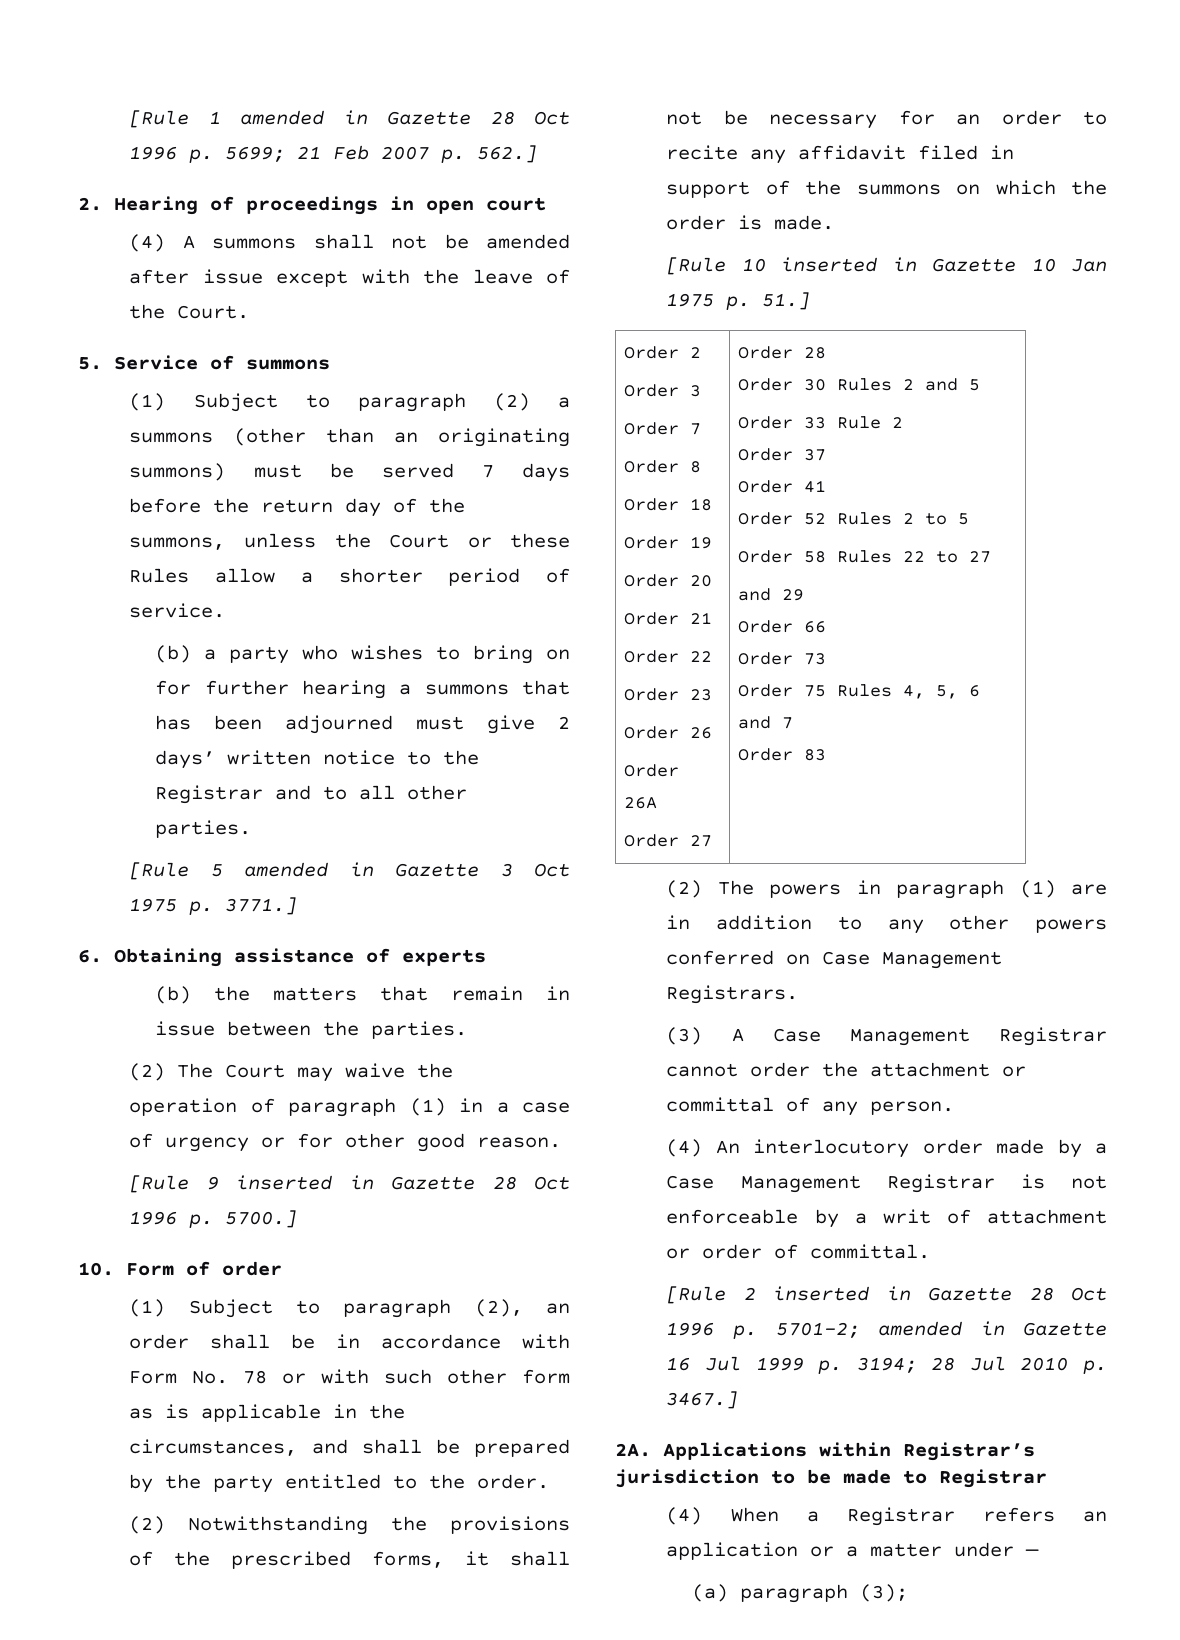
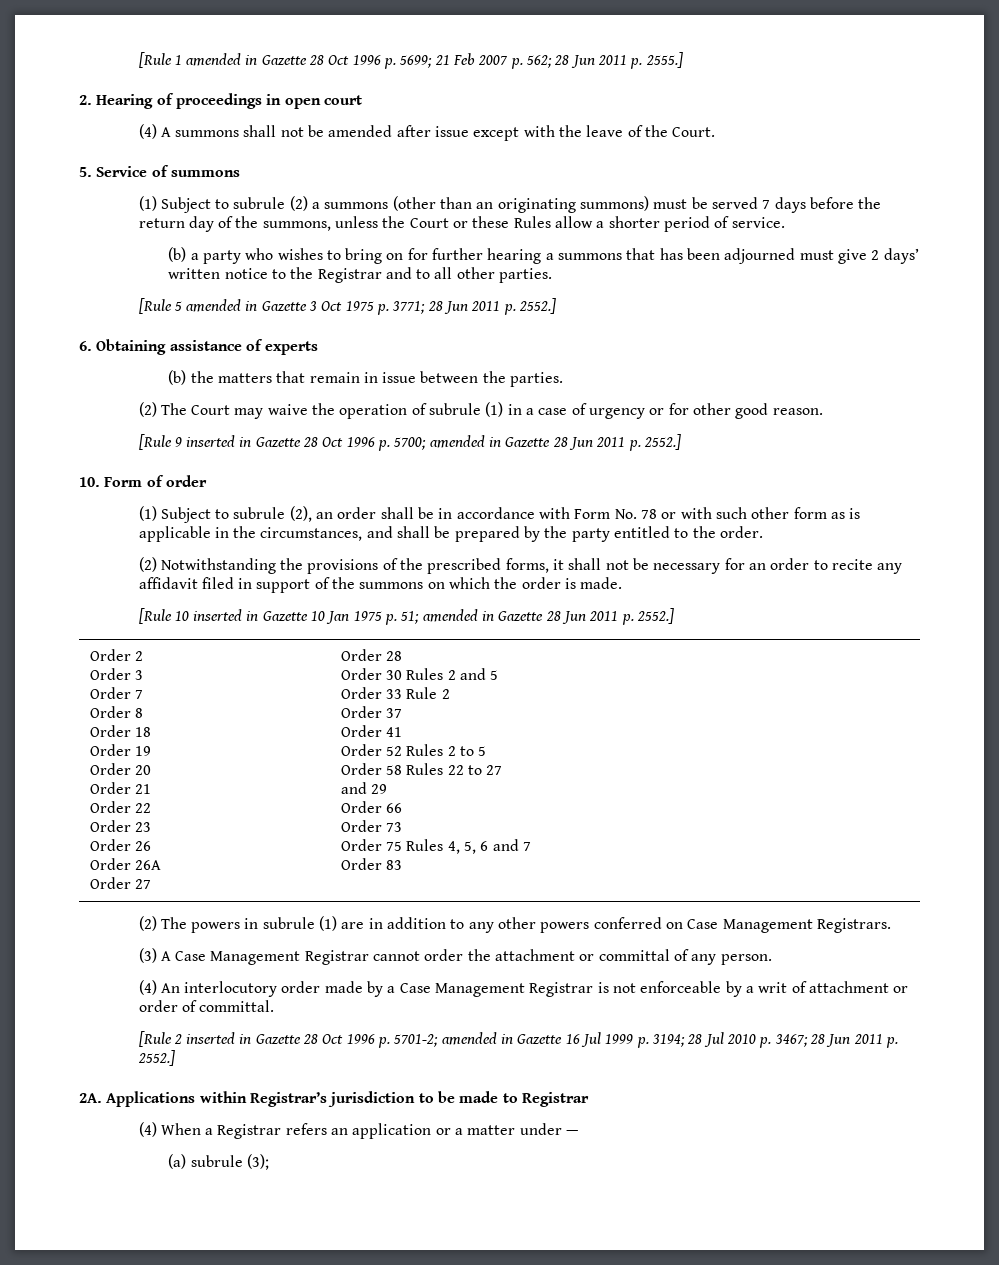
- [Rule 1 amended in Gazette 28 Oct 1996 p. 5699; 21 Feb 2007 p. 562.]
+ [Rule 1 amended in Gazette 28 Oct 1996 p. 5699; 21 Feb 2007 p. 562; 28 Jun 2011 p. 2555.]
- (1) Subject to paragraph (2) a summons (other than an originating summons) must be served 7 days before the return day of the summons, unless the Court or these Rules allow a shorter period of service.
+ (1) Subject to subrule (2) a summons (other than an originating summons) must be served 7 days before the return day of the summons, unless the Court or these Rules allow a shorter period of service.
- [Rule 5 amended in Gazette 3 Oct 1975 p. 3771.]
+ [Rule 5 amended in Gazette 3 Oct 1975 p. 3771; 28 Jun 2011 p. 2552.]
- (2) The Court may waive the operation of paragraph (1) in a case of urgency or for other good reason.
+ (2) The Court may waive the operation of subrule (1) in a case of urgency or for other good reason.
- [Rule 9 inserted in Gazette 28 Oct 1996 p. 5700.]
+ [Rule 9 inserted in Gazette 28 Oct 1996 p. 5700; amended in Gazette 28 Jun 2011 p. 2552.]
- (1) Subject to paragraph (2), an order shall be in accordance with Form No. 78 or with such other form as is applicable in the circumstances, and shall be prepared by the party entitled to the order.
+ (1) Subject to subrule (2), an order shall be in accordance with Form No. 78 or with such other form as is applicable in the circumstances, and shall be prepared by the party entitled to the order.
- [Rule 10 inserted in Gazette 10 Jan 1975 p. 51.]
+ [Rule 10 inserted in Gazette 10 Jan 1975 p. 51; amended in Gazette 28 Jun 2011 p. 2552.]
- (2) The powers in paragraph (1) are in addition to any other powers conferred on Case Management Registrars.
+ (2) The powers in subrule (1) are in addition to any other powers conferred on Case Management Registrars.
- [Rule 2 inserted in Gazette 28 Oct 1996 p. 5701-2; amended in Gazette 16 Jul 1999 p. 3194; 28 Jul 2010 p. 3467.]
+ [Rule 2 inserted in Gazette 28 Oct 1996 p. 5701-2; amended in Gazette 16 Jul 1999 p. 3194; 28 Jul 2010 p. 3467; 28 Jun 2011 p. 2552.]
- (a) paragraph (3);
+ (a) subrule (3);

